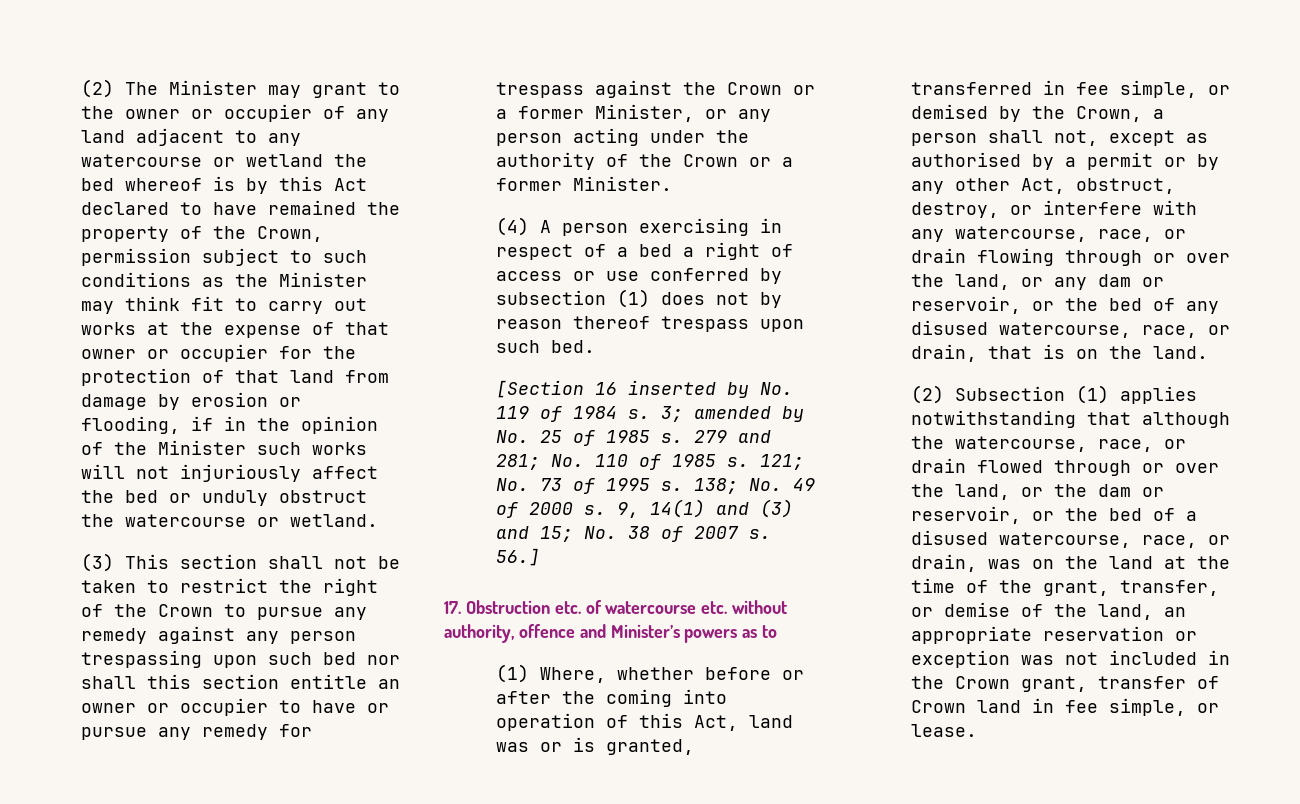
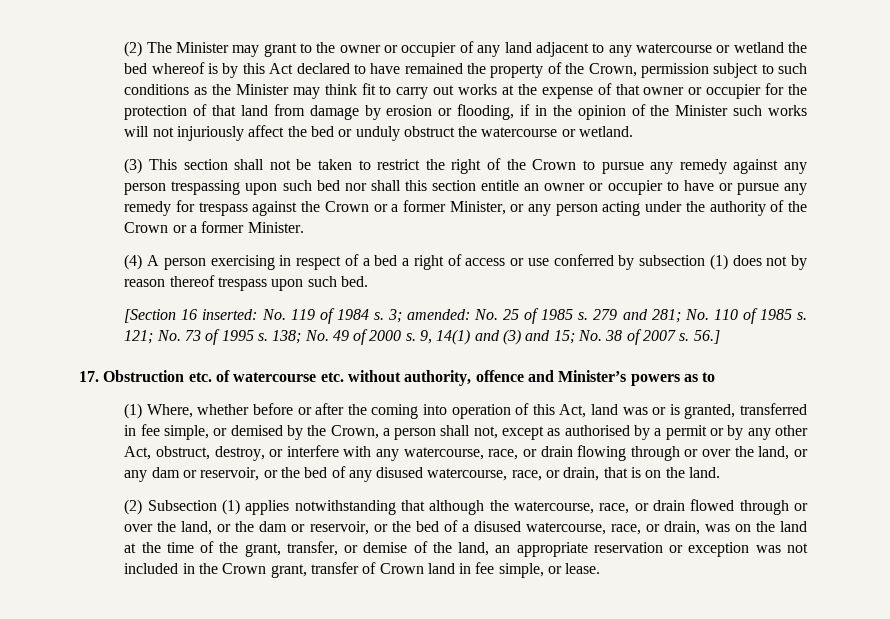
- [Section 16 inserted by No. 119 of 1984 s.
+ [Section 16 inserted: No. 119 of 1984 s.
- 3; amended by No. 25 of 1985 s.
+ 3; amended: No. 25 of 1985 s.

